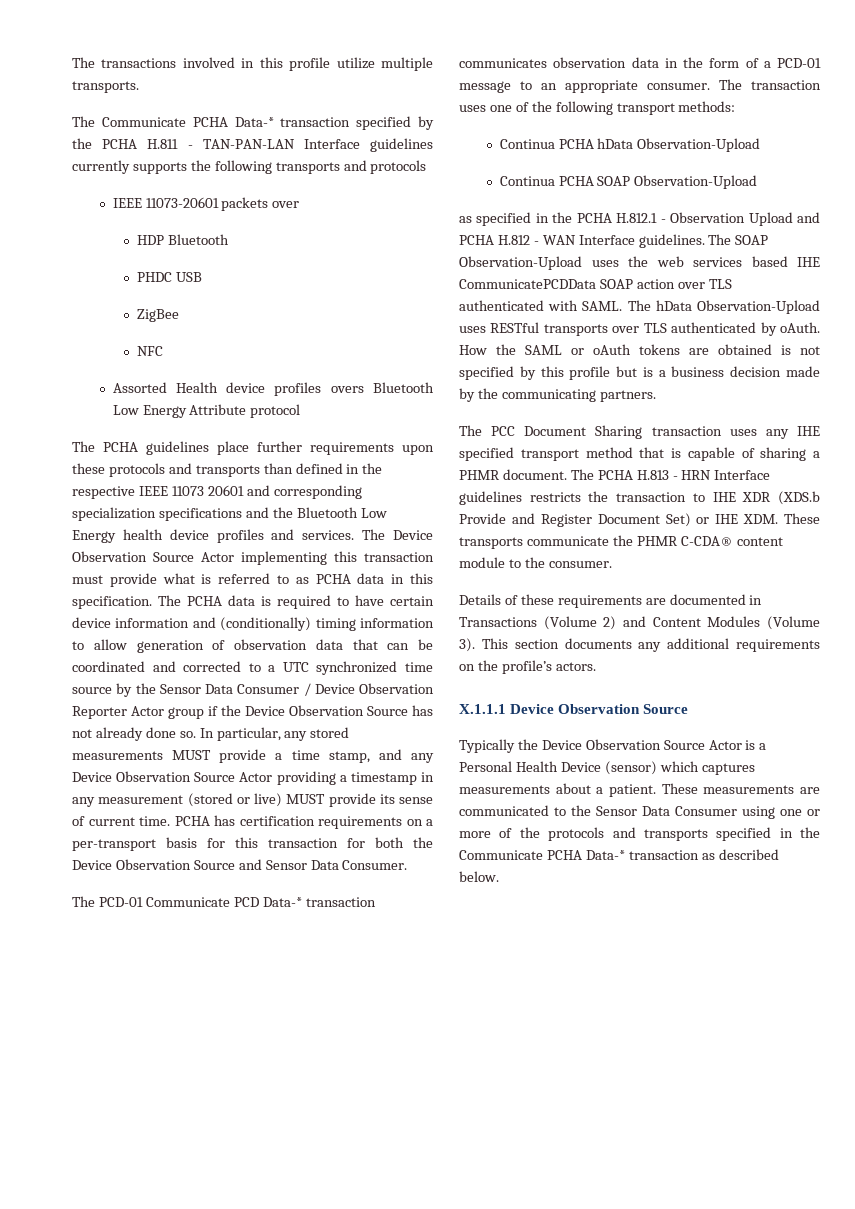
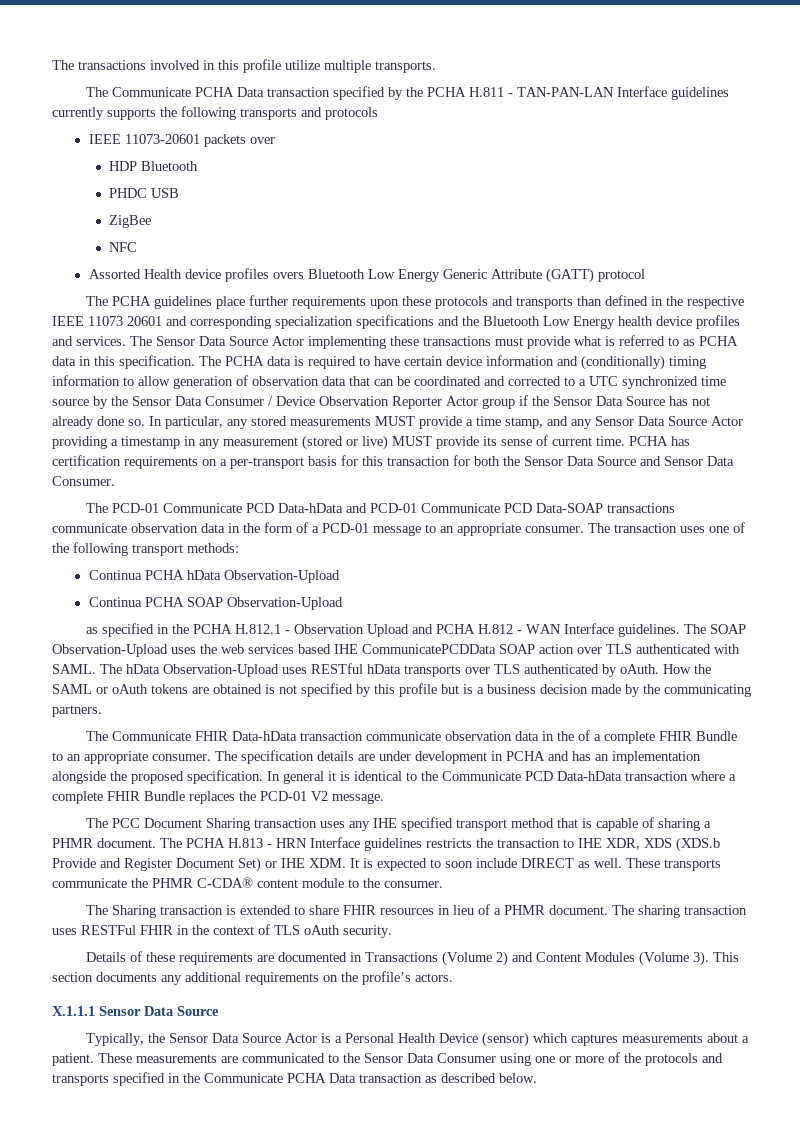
- The Communicate PCHA Data-* transaction specified by the PCHA H.811 - TAN-PAN-LAN Interface guidelines currently supports the following transports and protocols
+ The Communicate PCHA Data transaction specified by the PCHA H.811 - TAN-PAN-LAN Interface guidelines currently supports the following transports and protocols
- Assorted Health device profiles overs Bluetooth Low Energy Attribute protocol
+ Assorted Health device profiles overs Bluetooth Low Energy Generic Attribute (GATT) protocol
- The Device Observation Source Actor implementing this transaction must provide what is referred to as PCHA data in this specification.
+ The Sensor Data Source Actor implementing these transactions must provide what is referred to as PCHA data in this specification.
- The PCHA data is required to have certain device information and (conditionally) timing information to allow generation of observation data that can be coordinated and corrected to a UTC synchronized time source by the Sensor Data Consumer / Device Observation Reporter Actor group if the Device Observation Source has not already done so.
+ The PCHA data is required to have certain device information and (conditionally) timing information to allow generation of observation data that can be coordinated and corrected to a UTC synchronized time source by the Sensor Data Consumer / Device Observation Reporter Actor group if the Sensor Data Source has not already done so.
- In particular, any stored measurements MUST provide a time stamp, and any Device Observation Source Actor providing a timestamp in any measurement (stored or live) MUST provide its sense of current time.
+ In particular, any stored measurements MUST provide a time stamp, and any Sensor Data Source Actor providing a timestamp in any measurement (stored or live) MUST provide its sense of current time.
- PCHA has certification requirements on a per-transport basis for this transaction for both the Device Observation Source and Sensor Data Consumer.
+ PCHA has certification requirements on a per-transport basis for this transaction for both the Sensor Data Source and Sensor Data Consumer.
- The PCD-01 Communicate PCD Data-* transaction communicates observation data in the form of a PCD-01 message to an appropriate consumer.
+ The PCD-01 Communicate PCD Data-hData and PCD-01 Communicate PCD Data-SOAP transactions communicate observation data in the form of a PCD-01 message to an appropriate consumer.
- The hData Observation-Upload uses RESTful transports over TLS authenticated by oAuth.
+ The hData Observation-Upload uses RESTful hData transports over TLS authenticated by oAuth.
+ The Communicate FHIR Data-hData transaction communicate observation data in the of a complete FHIR Bundle to an appropriate consumer. The specification details are under development in PCHA and has an implementation alongside the proposed specification. In general it is identical to the Communicate PCD Data-hData transaction where a complete FHIR Bundle replaces the PCD-01 V2 message.
- The PCHA H.813 - HRN Interface guidelines restricts the transaction to IHE XDR (XDS.b Provide and Register Document Set) or IHE XDM. These transports communicate the PHMR C-CDA® content module to the consumer.
+ The PCHA H.813 - HRN Interface guidelines restricts the transaction to IHE XDR, XDS (XDS.b Provide and Register Document Set) or IHE XDM. It is expected to soon include DIRECT as well. These transports communicate the PHMR C-CDA® content module to the consumer.
+ The Sharing transaction is extended to share FHIR resources in lieu of a PHMR document. The sharing transaction uses RESTFul FHIR in the context of TLS oAuth security.
- X.1.1.1 Device Observation Source
+ X.1.1.1 Sensor Data Source
- Typically the Device Observation Source Actor is a Personal Health Device (sensor) which captures measurements about a patient.
+ Typically, the Sensor Data Source Actor is a Personal Health Device (sensor) which captures measurements about a patient.
- These measurements are communicated to the Sensor Data Consumer using one or more of the protocols and transports specified in the Communicate PCHA Data-* transaction as described below.
+ These measurements are communicated to the Sensor Data Consumer using one or more of the protocols and transports specified in the Communicate PCHA Data transaction as described below.

